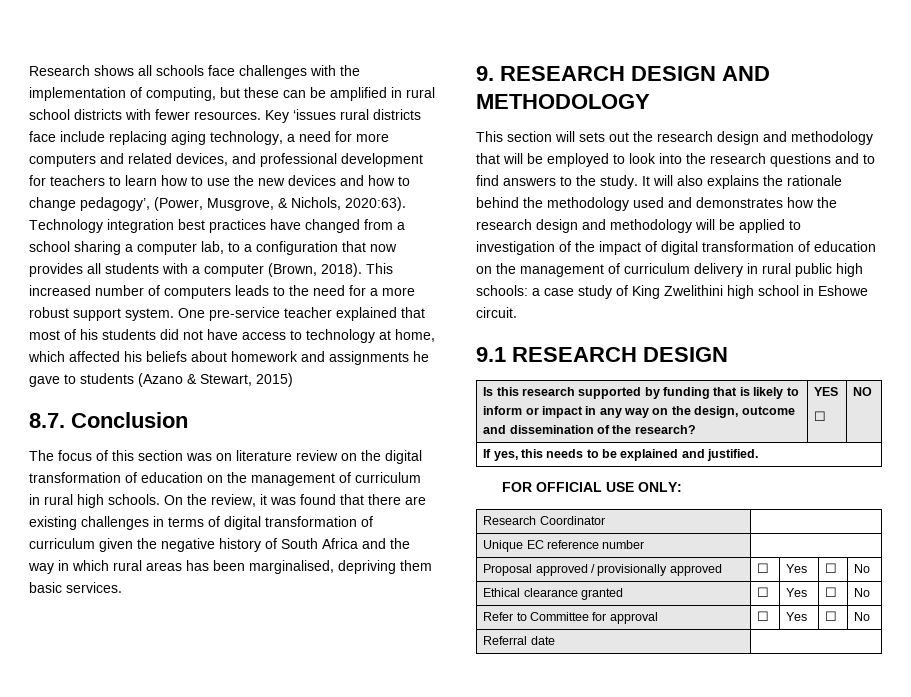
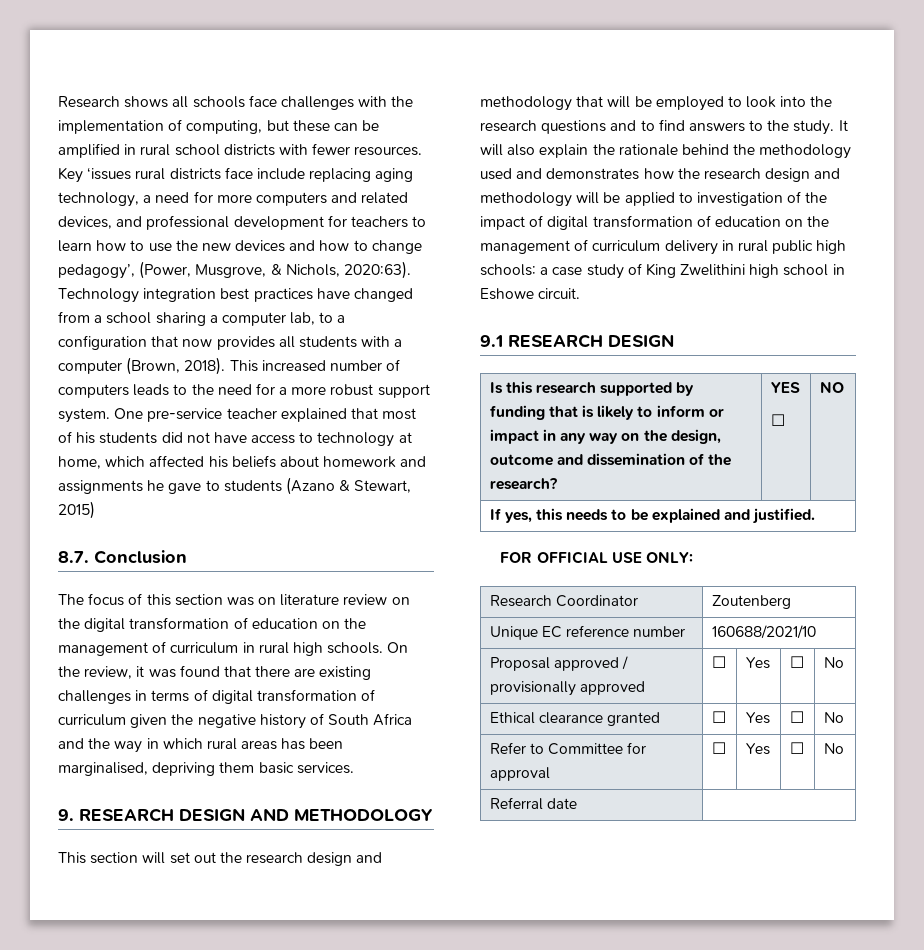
- This section will sets out the research design and methodology that will be employed to look into the research questions and to find answers to the study.
+ This section will set out the research design and methodology that will be employed to look into the research questions and to find answers to the study.
- It will also explains the rationale behind the methodology used and demonstrates how the research design and methodology will be applied to investigation of the impact of digital transformation of education on the management of curriculum delivery in rural public high schools: a case study of King Zwelithini high school in Eshowe circuit.
+ It will also explain the rationale behind the methodology used and demonstrates how the research design and methodology will be applied to investigation of the impact of digital transformation of education on the management of curriculum delivery in rural public high schools: a case study of King Zwelithini high school in Eshowe circuit.
- Research Coordinator |
+ Research Coordinator | Zoutenberg
- Unique EC reference number |
+ Unique EC reference number | 160688/2021/10

